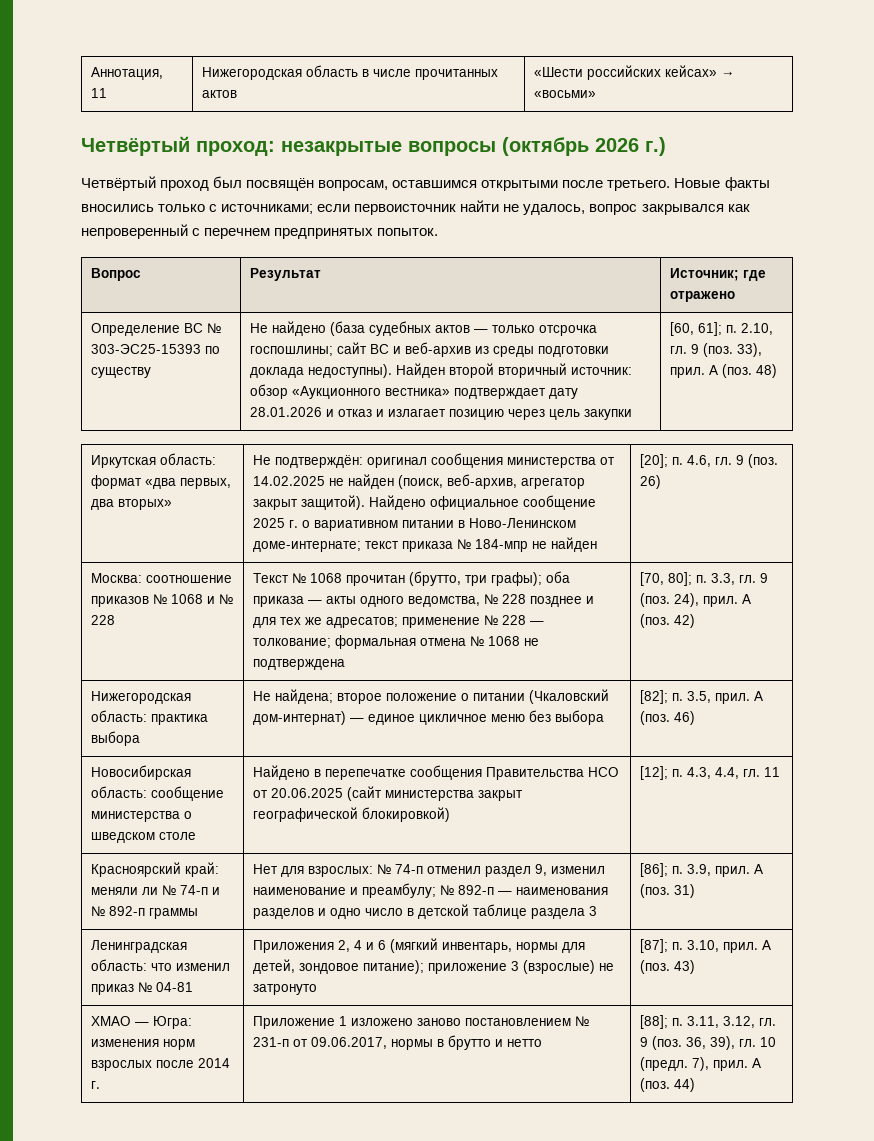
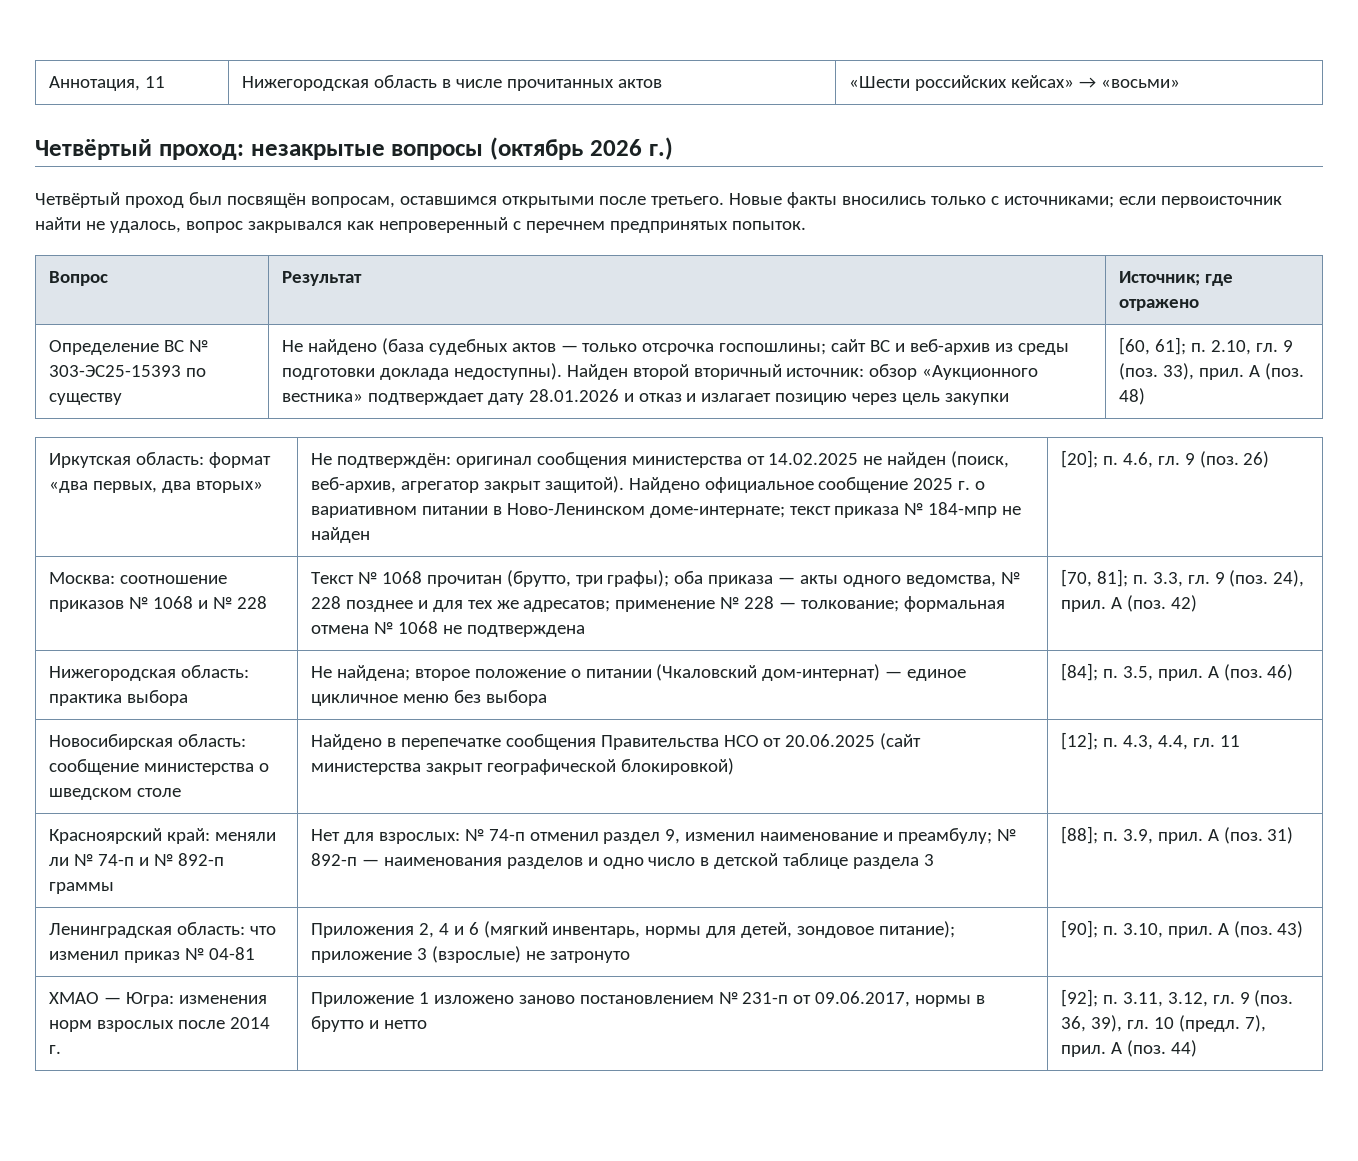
- [70, 80]; п. 3.3, гл.
+ [70, 81]; п. 3.3, гл.
- Нижегородская область: практика выбора | Не найдена; второе положение о питании (Чкаловский дом-интернат) — единое цикличное меню без выбора | [82]; п. 3.5, прил. А (поз. 46)
+ Нижегородская область: практика выбора | Не найдена; второе положение о питании (Чкаловский дом-интернат) — единое цикличное меню без выбора | [84]; п. 3.5, прил. А (поз. 46)
- [86]; п. 3.9, прил.
+ [88]; п. 3.9, прил.
- Ленинградская область: что изменил приказ № 04-81 | Приложения 2, 4 и 6 (мягкий инвентарь, нормы для детей, зондовое питание); приложение 3 (взрослые) не затронуто | [87]; п. 3.10, прил. А (поз. 43)
+ Ленинградская область: что изменил приказ № 04-81 | Приложения 2, 4 и 6 (мягкий инвентарь, нормы для детей, зондовое питание); приложение 3 (взрослые) не затронуто | [90]; п. 3.10, прил. А (поз. 43)
- ХМАО — Югра: изменения норм взрослых после 2014 г. | Приложение 1 изложено заново постановлением № 231-п от 09.06.2017, нормы в брутто и нетто | [88]; п. 3.11, 3.12, гл. 9 (поз. 36, 39), гл. 10 (предл. 7), прил. А (поз. 44)
+ ХМАО — Югра: изменения норм взрослых после 2014 г. | Приложение 1 изложено заново постановлением № 231-п от 09.06.2017, нормы в брутто и нетто | [92]; п. 3.11, 3.12, гл. 9 (поз. 36, 39), гл. 10 (предл. 7), прил. А (поз. 44)

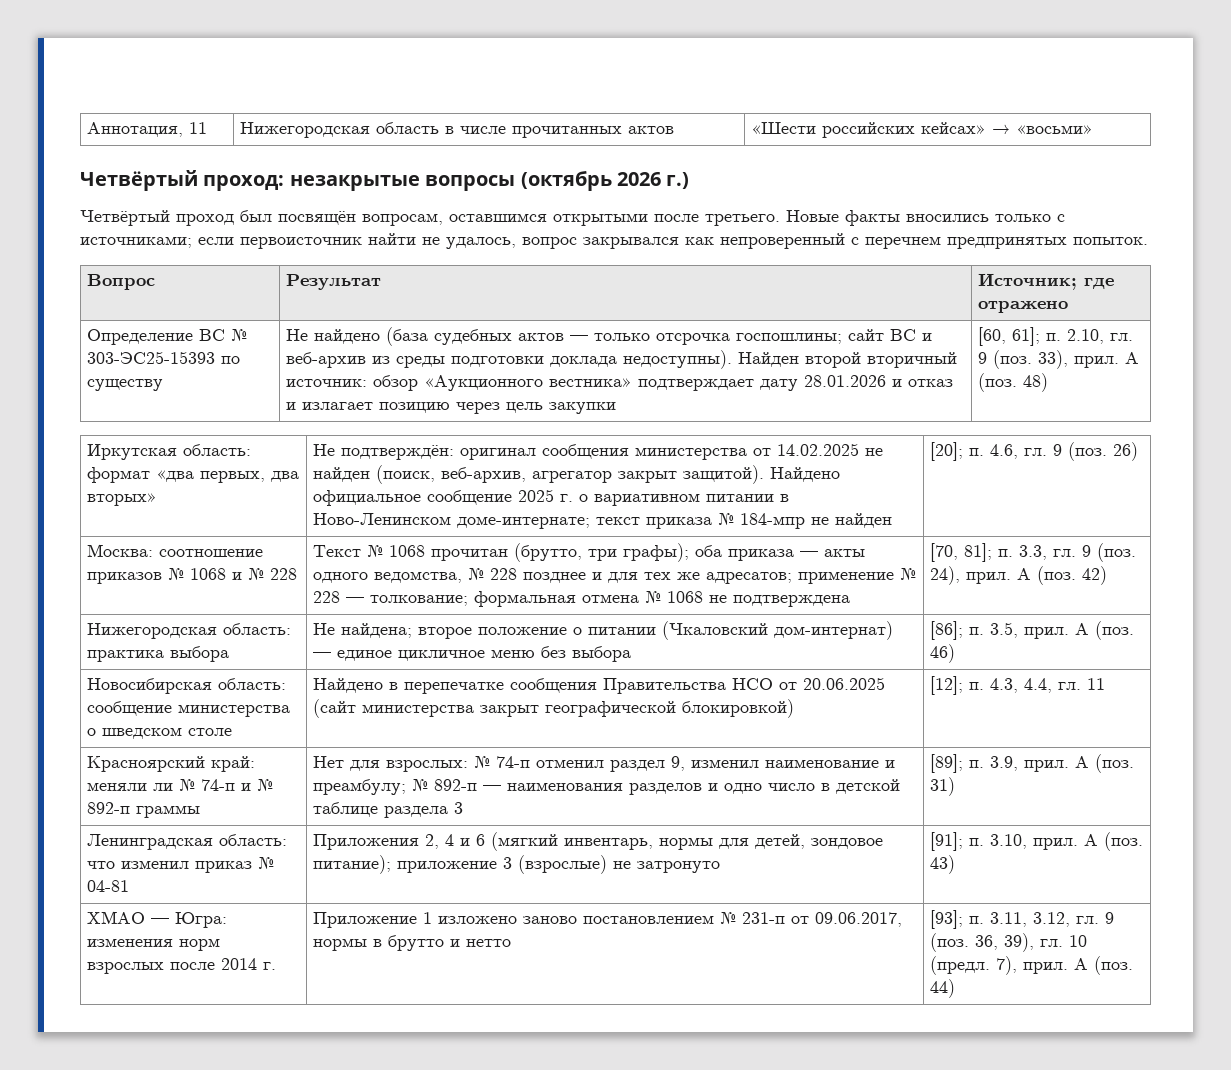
- Нижегородская область: практика выбора | Не найдена; второе положение о питании (Чкаловский дом-интернат) — единое цикличное меню без выбора | [84]; п. 3.5, прил. А (поз. 46)
+ Нижегородская область: практика выбора | Не найдена; второе положение о питании (Чкаловский дом-интернат) — единое цикличное меню без выбора | [86]; п. 3.5, прил. А (поз. 46)
- [88]; п. 3.9, прил.
+ [89]; п. 3.9, прил.
- Ленинградская область: что изменил приказ № 04-81 | Приложения 2, 4 и 6 (мягкий инвентарь, нормы для детей, зондовое питание); приложение 3 (взрослые) не затронуто | [90]; п. 3.10, прил. А (поз. 43)
+ Ленинградская область: что изменил приказ № 04-81 | Приложения 2, 4 и 6 (мягкий инвентарь, нормы для детей, зондовое питание); приложение 3 (взрослые) не затронуто | [91]; п. 3.10, прил. А (поз. 43)
- ХМАО — Югра: изменения норм взрослых после 2014 г. | Приложение 1 изложено заново постановлением № 231-п от 09.06.2017, нормы в брутто и нетто | [92]; п. 3.11, 3.12, гл. 9 (поз. 36, 39), гл. 10 (предл. 7), прил. А (поз. 44)
+ ХМАО — Югра: изменения норм взрослых после 2014 г. | Приложение 1 изложено заново постановлением № 231-п от 09.06.2017, нормы в брутто и нетто | [93]; п. 3.11, 3.12, гл. 9 (поз. 36, 39), гл. 10 (предл. 7), прил. А (поз. 44)

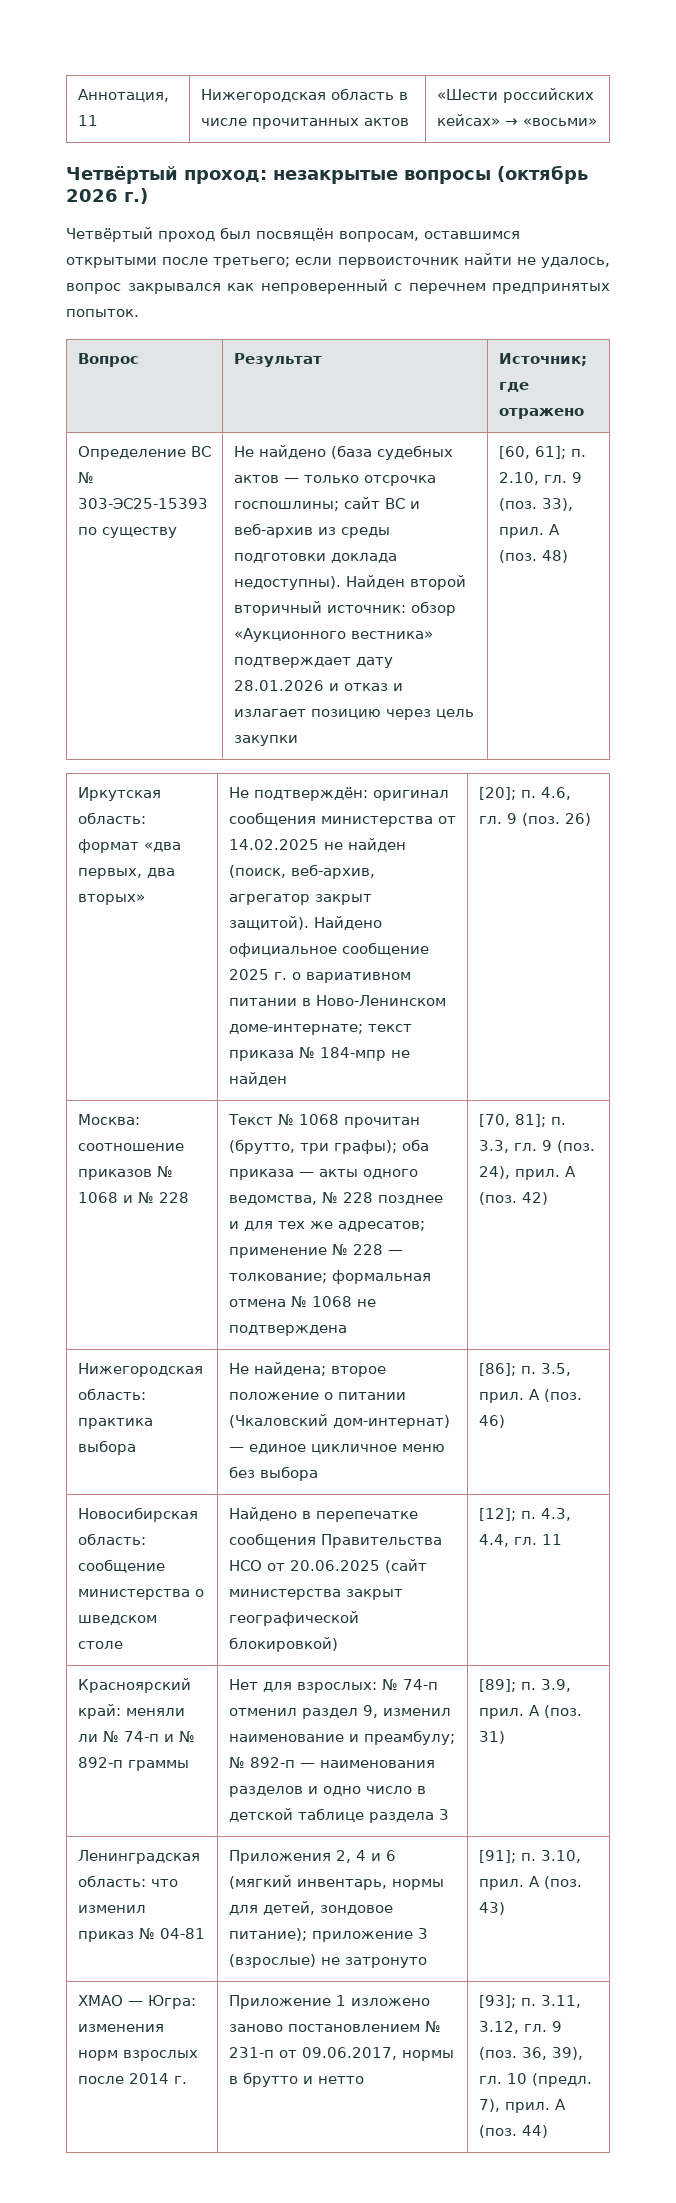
- Четвёртый проход был посвящён вопросам, оставшимся открытыми после третьего. Новые факты вносились только с источниками; если первоисточник найти не удалось, вопрос закрывался как непроверенный с перечнем предпринятых попыток.
+ Четвёртый проход был посвящён вопросам, оставшимся открытыми после третьего; если первоисточник найти не удалось, вопрос закрывался как непроверенный с перечнем предпринятых попыток.

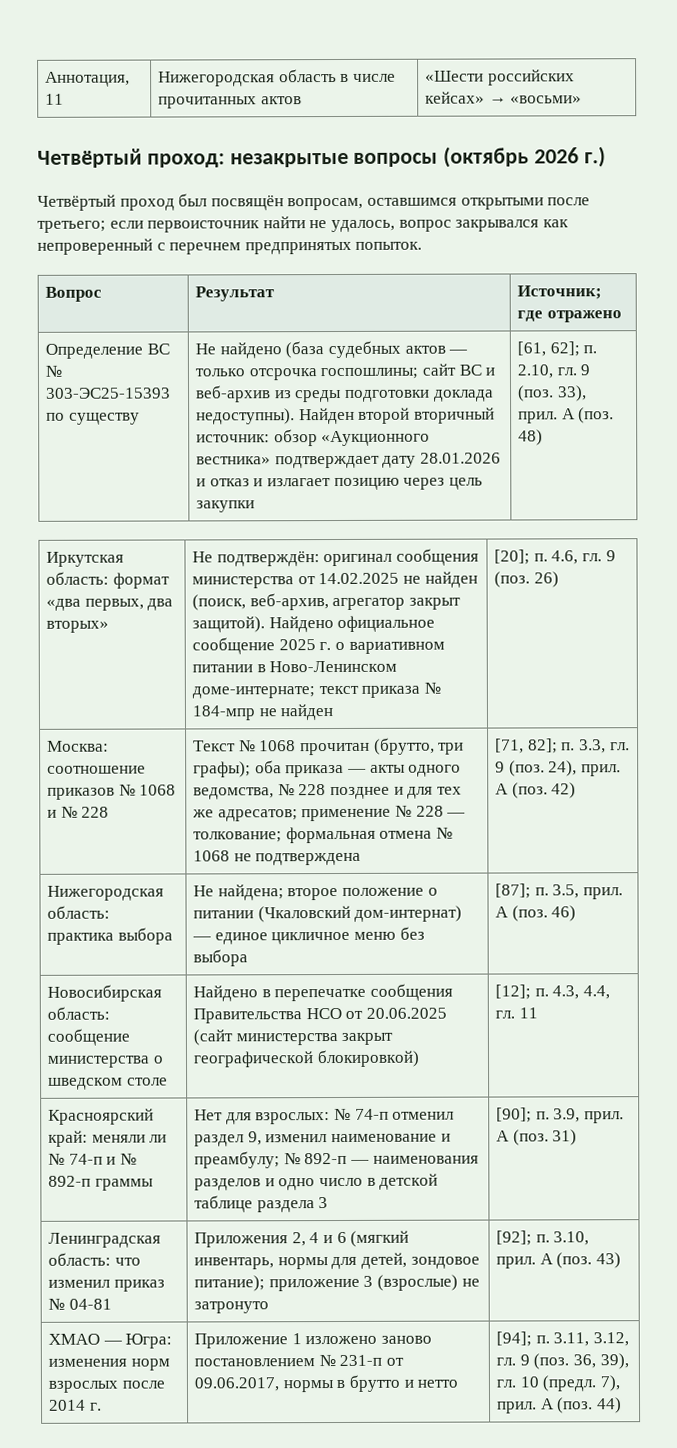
- [60, 61]; п. 2.10, гл.
+ [61, 62]; п. 2.10, гл.
- [70, 81]; п. 3.3, гл.
+ [71, 82]; п. 3.3, гл.
- Нижегородская область: практика выбора | Не найдена; второе положение о питании (Чкаловский дом-интернат) — единое цикличное меню без выбора | [86]; п. 3.5, прил. А (поз. 46)
+ Нижегородская область: практика выбора | Не найдена; второе положение о питании (Чкаловский дом-интернат) — единое цикличное меню без выбора | [87]; п. 3.5, прил. А (поз. 46)
- [89]; п. 3.9, прил.
+ [90]; п. 3.9, прил.
- Ленинградская область: что изменил приказ № 04-81 | Приложения 2, 4 и 6 (мягкий инвентарь, нормы для детей, зондовое питание); приложение 3 (взрослые) не затронуто | [91]; п. 3.10, прил. А (поз. 43)
+ Ленинградская область: что изменил приказ № 04-81 | Приложения 2, 4 и 6 (мягкий инвентарь, нормы для детей, зондовое питание); приложение 3 (взрослые) не затронуто | [92]; п. 3.10, прил. А (поз. 43)
- ХМАО — Югра: изменения норм взрослых после 2014 г. | Приложение 1 изложено заново постановлением № 231-п от 09.06.2017, нормы в брутто и нетто | [93]; п. 3.11, 3.12, гл. 9 (поз. 36, 39), гл. 10 (предл. 7), прил. А (поз. 44)
+ ХМАО — Югра: изменения норм взрослых после 2014 г. | Приложение 1 изложено заново постановлением № 231-п от 09.06.2017, нормы в брутто и нетто | [94]; п. 3.11, 3.12, гл. 9 (поз. 36, 39), гл. 10 (предл. 7), прил. А (поз. 44)

